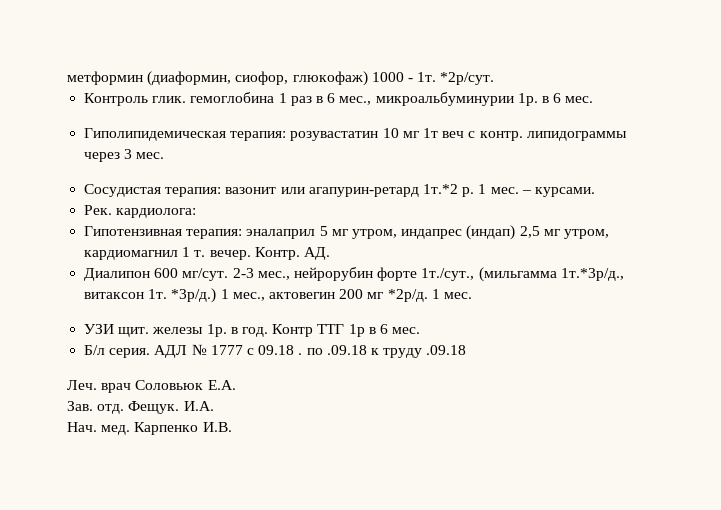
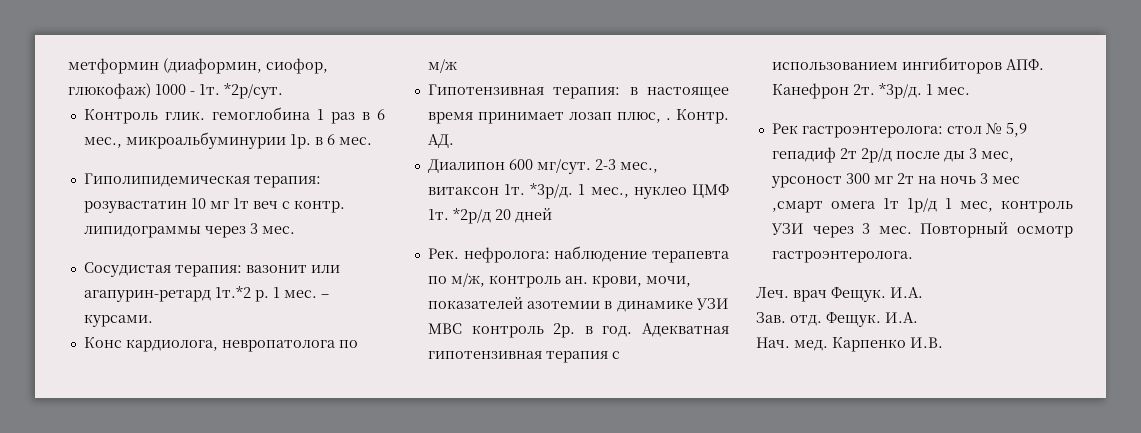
- Рек. кардиолога:
- Гипотензивная терапия: эналаприл 5 мг утром, индапрес (индап) 2,5 мг утром, кардиомагнил 1 т. вечер.
+ Конс кардиолога, невропатолога по м/ж
+ Гипотензивная терапия: в настоящее время принимает лозап плюс, .
- 2-3 мес., нейрорубин форте 1т./сут., (мильгамма 1т.*3р/д., витаксон 1т. *3р/д.)
+ 2-3 мес., витаксон 1т. *3р/д.
- 1 мес., актовегин 200 мг *2р/д. 1 мес.
- УЗИ щит. железы 1р. в год. Контр ТТГ 1р в 6 мес.
- Б/л серия. АДЛ № 1777 с 09.18 . по .09.18 к труду .09.18
+ 1 мес., нуклео ЦМФ 1т. *2р/д 20 дней
+ Рек. нефролога: наблюдение терапевта по м/ж, контроль ан. крови, мочи, показателей азотемии в динамике УЗИ МВС контроль 2р. в год. Адекватная гипотензивная терапия с использованием ингибиторов АПФ. Канефрон 2т. *3р/д. 1 мес.
+ Рек гастроэнтеролога: стол № 5,9 гепадиф 2т 2р/д после ды 3 мес, урсоност 300 мг 2т на ночь 3 мес ,смарт омега 1т 1р/д 1 мес, контроль УЗИ через 3 мес. Повторный осмотр гастроэнтеролога.
- Леч. врач Соловьюк Е.А.
+ Леч. врач Фещук. И.А.

